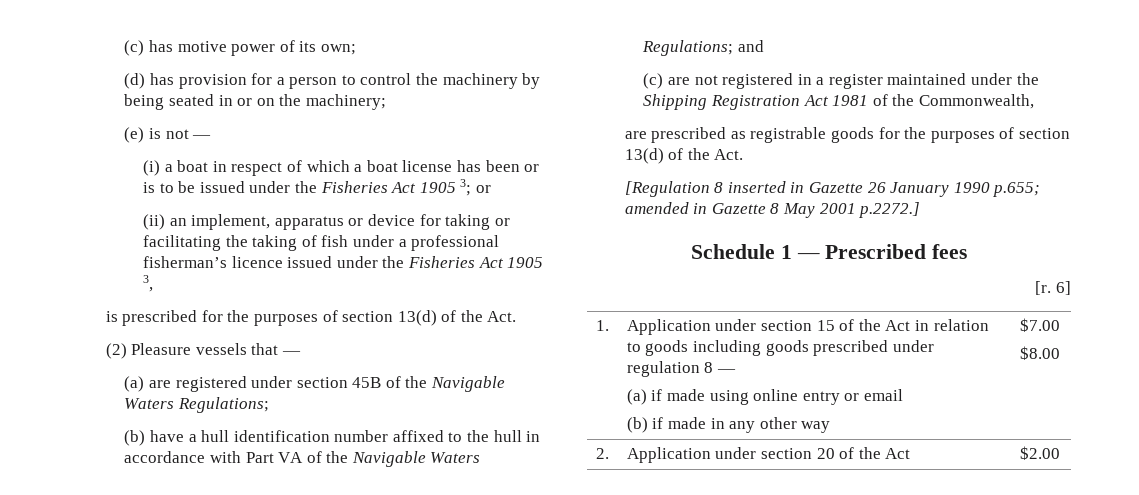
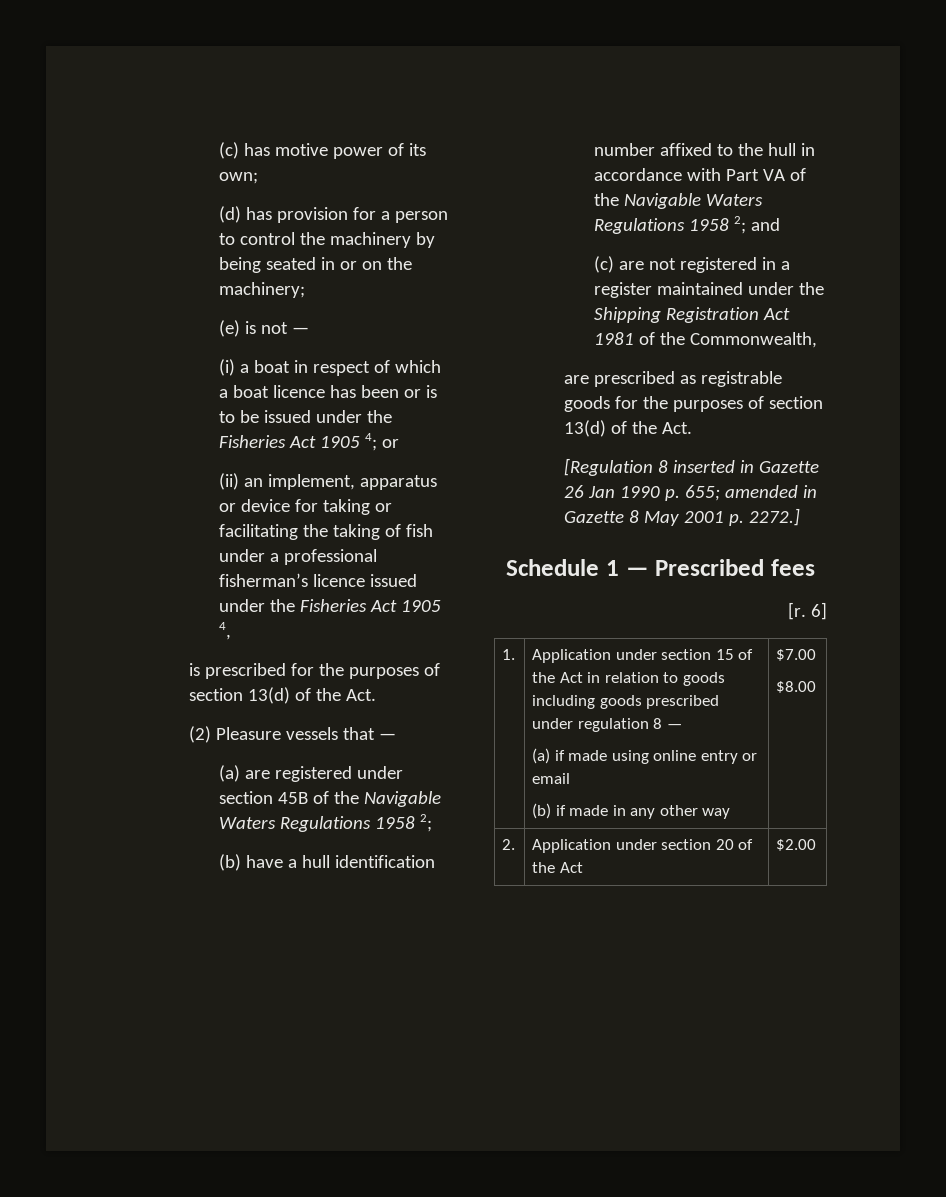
- (i) a boat in respect of which a boat license has been or is to be issued under the Fisheries Act 1905 3; or
+ (i) a boat in respect of which a boat licence has been or is to be issued under the Fisheries Act 1905 4; or
- (ii) an implement, apparatus or device for taking or facilitating the taking of fish under a professional fisherman’s licence issued under the Fisheries Act 1905 3,
+ (ii) an implement, apparatus or device for taking or facilitating the taking of fish under a professional fisherman’s licence issued under the Fisheries Act 1905 4,
- (a) are registered under section 45B of the Navigable Waters Regulations;
+ (a) are registered under section 45B of the Navigable Waters Regulations 1958 2;
- (b) have a hull identification number affixed to the hull in accordance with Part VA of the Navigable Waters Regulations; and
+ (b) have a hull identification number affixed to the hull in accordance with Part VA of the Navigable Waters Regulations 1958 2; and
- [Regulation 8 inserted in Gazette 26 January 1990 p.655; amended in Gazette 8 May 2001 p.2272.]
+ [Regulation 8 inserted in Gazette 26 Jan 1990 p. 655; amended in Gazette 8 May 2001 p. 2272.]

